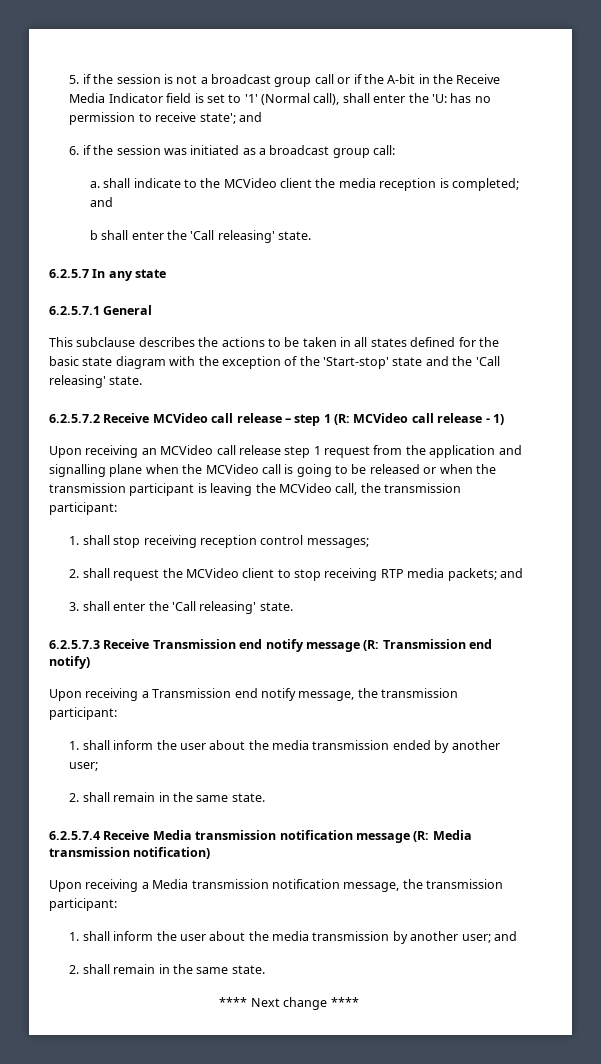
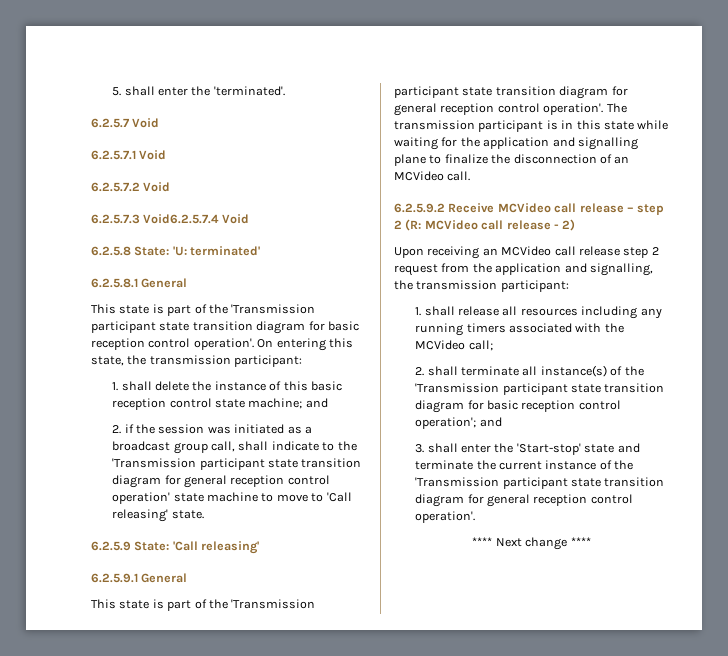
- 5. if the session is not a broadcast group call or if the A-bit in the Receive Media Indicator field is set to '1' (Normal call), shall enter the 'U: has no permission to receive state'; and
- 6. if the session was initiated as a broadcast group call:
- a. shall indicate to the MCVideo client the media reception is completed; and
- b shall enter the 'Call releasing' state.
- 6.2.5.7 In any state
- 6.2.5.7.1 General
- This subclause describes the actions to be taken in all states defined for the basic state diagram with the exception of the 'Start-stop' state and the 'Call releasing' state.
- 6.2.5.7.2 Receive MCVideo call release – step 1 (R: MCVideo call release - 1)
+ 5. shall enter the 'terminated'.
+ 6.2.5.7 Void
+ 6.2.5.7.1 Void
+ 6.2.5.7.2 Void
+ 6.2.5.7.3 Void6.2.5.7.4 Void
+ 6.2.5.8 State: 'U: terminated'
+ 6.2.5.8.1 General
+ This state is part of the 'Transmission participant state transition diagram for basic reception control operation'. On entering this state, the transmission participant:
+ 1. shall delete the instance of this basic reception control state machine; and
+ 2. if the session was initiated as a broadcast group call, shall indicate to the 'Transmission participant state transition diagram for general reception control operation' state machine to move to 'Call releasing' state.
+ 6.2.5.9 State: 'Call releasing'
+ 6.2.5.9.1 General
+ This state is part of the 'Transmission participant state transition diagram for general reception control operation'. The transmission participant is in this state while waiting for the application and signalling plane to finalize the disconnection of an MCVideo call.
+ 6.2.5.9.2 Receive MCVideo call release – step 2 (R: MCVideo call release - 2)
- Upon receiving an MCVideo call release step 1 request from the application and signalling plane when the MCVideo call is going to be released or when the transmission participant is leaving the MCVideo call, the transmission participant:
- 1. shall stop receiving reception control messages;
- 2. shall request the MCVideo client to stop receiving RTP media packets; and
+ Upon receiving an MCVideo call release step 2 request from the application and signalling, the transmission participant:
+ 1. shall release all resources including any running timers associated with the MCVideo call;
+ 2. shall terminate all instance(s) of the 'Transmission participant state transition diagram for basic reception control operation'; and
- 3. shall enter the 'Call releasing' state.
- 6.2.5.7.3 Receive Transmission end notify message (R: Transmission end notify)
- Upon receiving a Transmission end notify message, the transmission participant:
- 1. shall inform the user about the media transmission ended by another user;
- 2. shall remain in the same state.
- 6.2.5.7.4 Receive Media transmission notification message (R: Media transmission notification)
- Upon receiving a Media transmission notification message, the transmission participant:
- 1. shall inform the user about the media transmission by another user; and
- 2. shall remain in the same state.
+ 3. shall enter the 'Start-stop' state and terminate the current instance of the 'Transmission participant state transition diagram for general reception control operation'.

